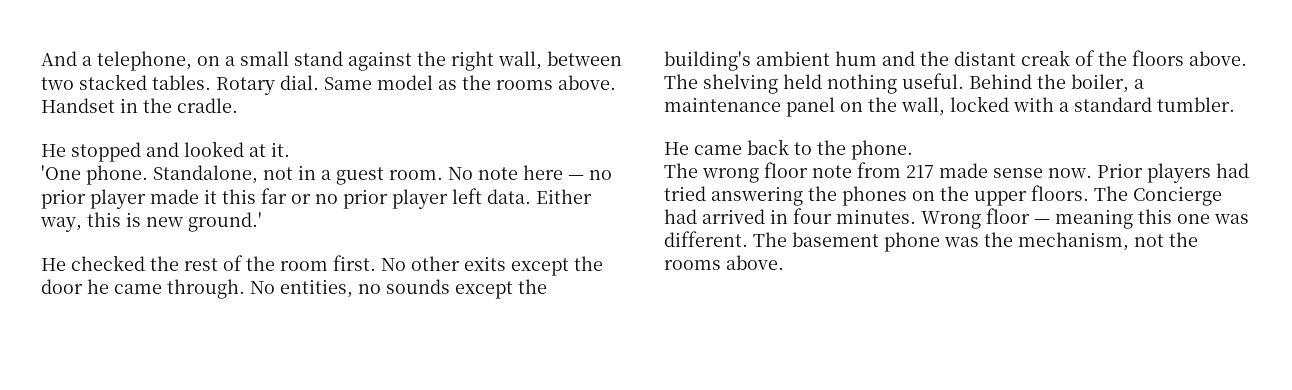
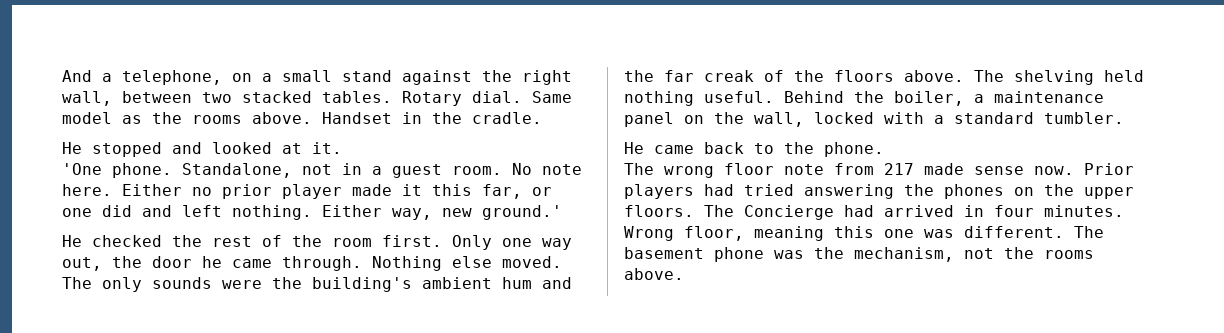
- No note here — no prior player made it this far or no prior player left data. Either way, this is new ground.'
+ No note here. Either no prior player made it this far, or one did and left nothing. Either way, new ground.'
- No other exits except the door he came through.
+ Only one way out, the door he came through.
- No entities, no sounds except the building's ambient hum and the distant creak of the floors above.
+ Nothing else moved. The only sounds were the building's ambient hum and the far creak of the floors above.
- Wrong floor — meaning this one was different.
+ Wrong floor, meaning this one was different.

